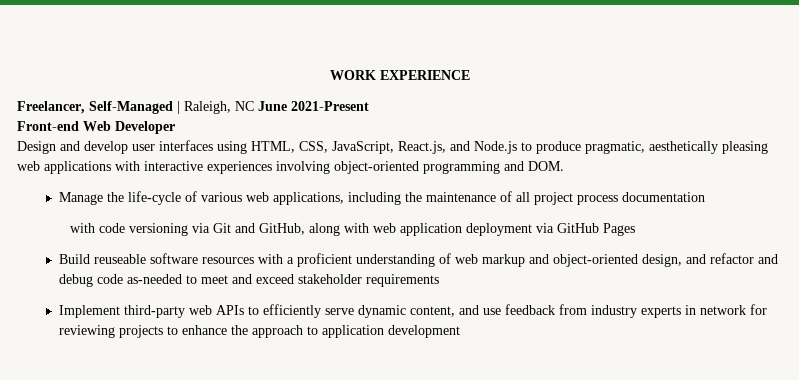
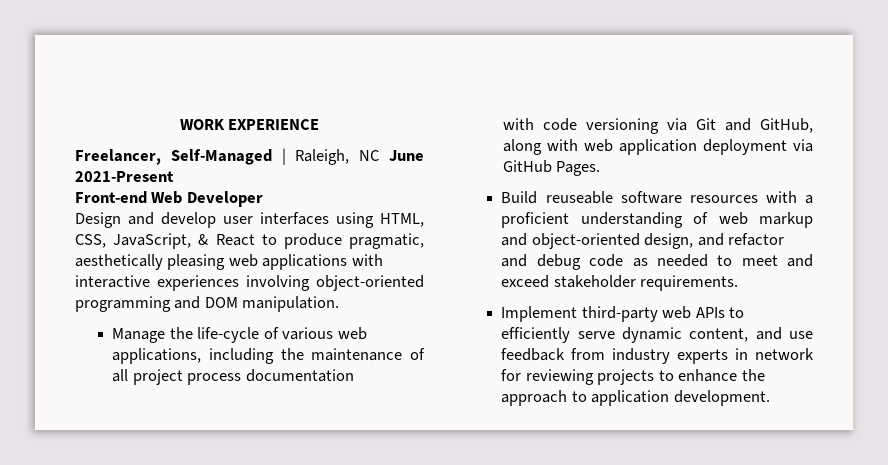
- Design and develop user interfaces using HTML, CSS, JavaScript, React.js, and Node.js to produce pragmatic, aesthetically pleasing web applications with interactive experiences involving object-oriented programming and DOM.
+ Design and develop user interfaces using HTML, CSS, JavaScript, & React to produce pragmatic, aesthetically pleasing web applications with interactive experiences involving object-oriented programming and DOM manipulation.
- with code versioning via Git and GitHub, along with web application deployment via GitHub Pages
+ with code versioning via Git and GitHub, along with web application deployment via GitHub Pages.
- Build reuseable software resources with a proficient understanding of web markup and object-oriented design, and refactor and debug code as-needed to meet and exceed stakeholder requirements
+ Build reuseable software resources with a proficient understanding of web markup and object-oriented design, and refactor and debug code as needed to meet and exceed stakeholder requirements.
- Implement third-party web APIs to efficiently serve dynamic content, and use feedback from industry experts in network for reviewing projects to enhance the approach to application development
+ Implement third-party web APIs to efficiently serve dynamic content, and use feedback from industry experts in network for reviewing projects to enhance the approach to application development.

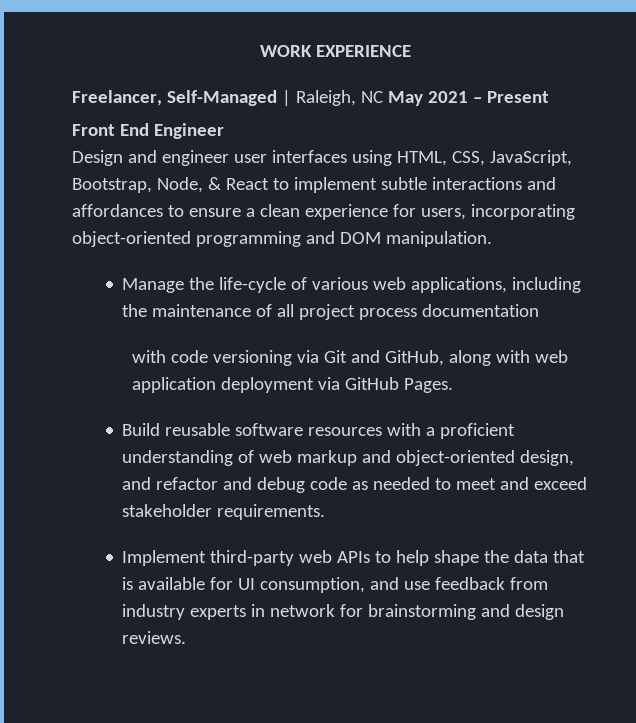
- Freelancer, Self-Managed | Raleigh, NC June 2021-Present
- Front-end Web Developer
+ Freelancer, Self-Managed | Raleigh, NC May 2021 – Present
+ Front End Engineer
- Design and develop user interfaces using HTML, CSS, JavaScript, & React to produce pragmatic, aesthetically pleasing web applications with interactive experiences involving object-oriented programming and DOM manipulation.
+ Design and engineer user interfaces using HTML, CSS, JavaScript, Bootstrap, Node, & React to implement subtle interactions and affordances to ensure a clean experience for users, incorporating object-oriented programming and DOM manipulation.
- Build reuseable software resources with a proficient understanding of web markup and object-oriented design, and refactor and debug code as needed to meet and exceed stakeholder requirements.
+ Build reusable software resources with a proficient understanding of web markup and object-oriented design, and refactor and debug code as needed to meet and exceed stakeholder requirements.
- Implement third-party web APIs to efficiently serve dynamic content, and use feedback from industry experts in network for reviewing projects to enhance the approach to application development.
+ Implement third-party web APIs to help shape the data that is available for UI consumption, and use feedback from industry experts in network for brainstorming and design reviews.

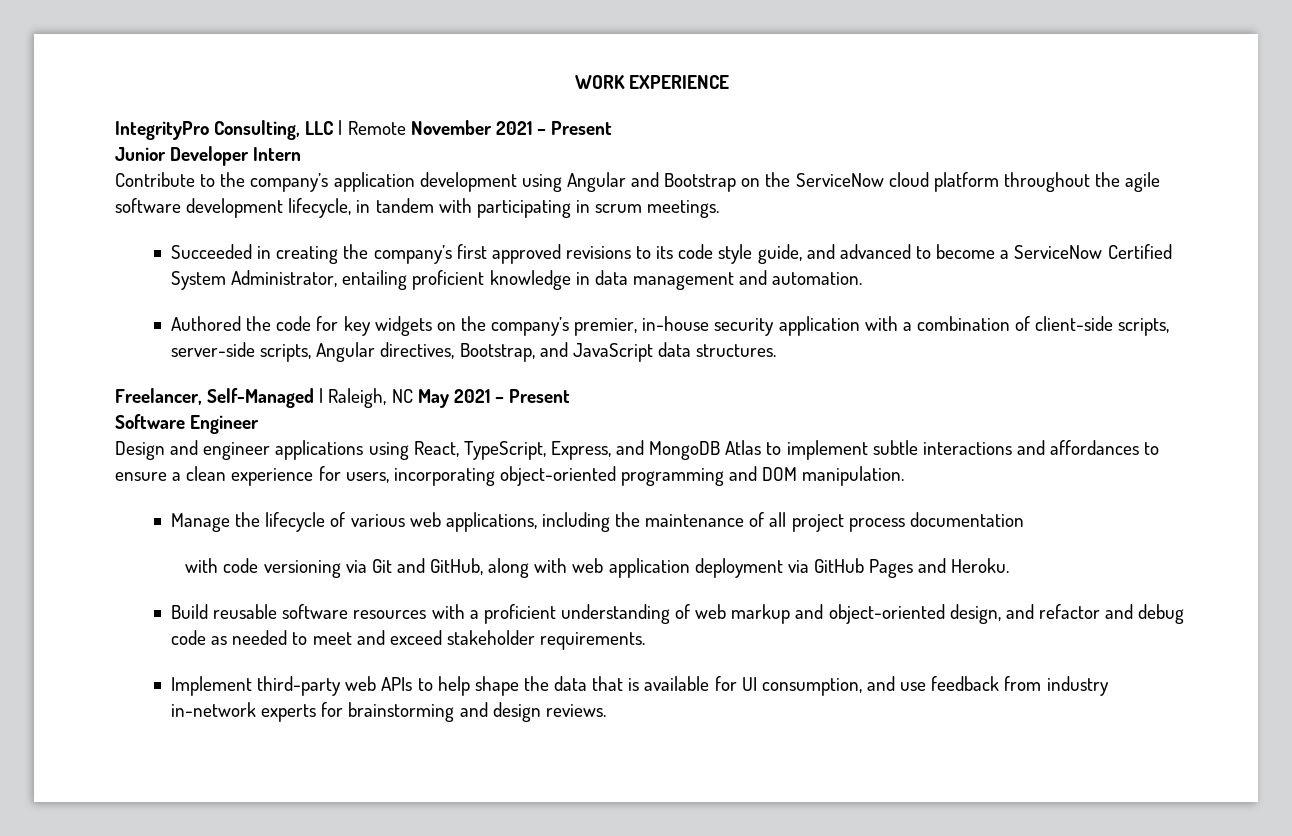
+ IntegrityPro Consulting, LLC | Remote November 2021 – Present
+ Junior Developer Intern
+ Contribute to the company’s application development using Angular and Bootstrap on the ServiceNow cloud platform throughout the agile software development lifecycle, in tandem with participating in scrum meetings.
+ Succeeded in creating the company’s first approved revisions to its code style guide, and advanced to become a ServiceNow Certified System Administrator, entailing proficient knowledge in data management and automation.
+ Authored the code for key widgets on the company’s premier, in-house security application with a combination of client-side scripts, server-side scripts, Angular directives, Bootstrap, and JavaScript data structures.
- Front End Engineer
+ Software Engineer
- Design and engineer user interfaces using HTML, CSS, JavaScript, Bootstrap, Node, & React to implement subtle interactions and affordances to ensure a clean experience for users, incorporating object-oriented programming and DOM manipulation.
+ Design and engineer applications using React, TypeScript, Express, and MongoDB Atlas to implement subtle interactions and affordances to ensure a clean experience for users, incorporating object-oriented programming and DOM manipulation.
- Manage the life-cycle of various web applications, including the maintenance of all project process documentation
+ Manage the lifecycle of various web applications, including the maintenance of all project process documentation
- with code versioning via Git and GitHub, along with web application deployment via GitHub Pages.
+ with code versioning via Git and GitHub, along with web application deployment via GitHub Pages and Heroku.
- Implement third-party web APIs to help shape the data that is available for UI consumption, and use feedback from industry experts in network for brainstorming and design reviews.
+ Implement third-party web APIs to help shape the data that is available for UI consumption, and use feedback from industry in-network experts for brainstorming and design reviews.

